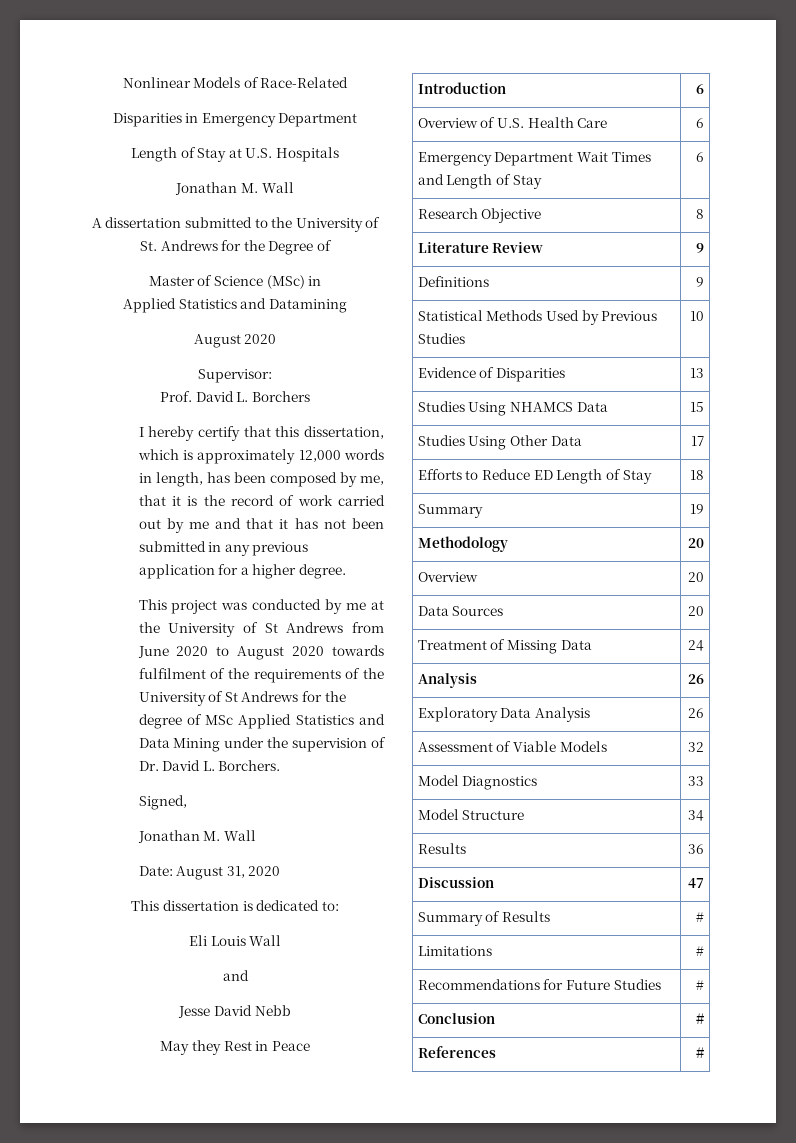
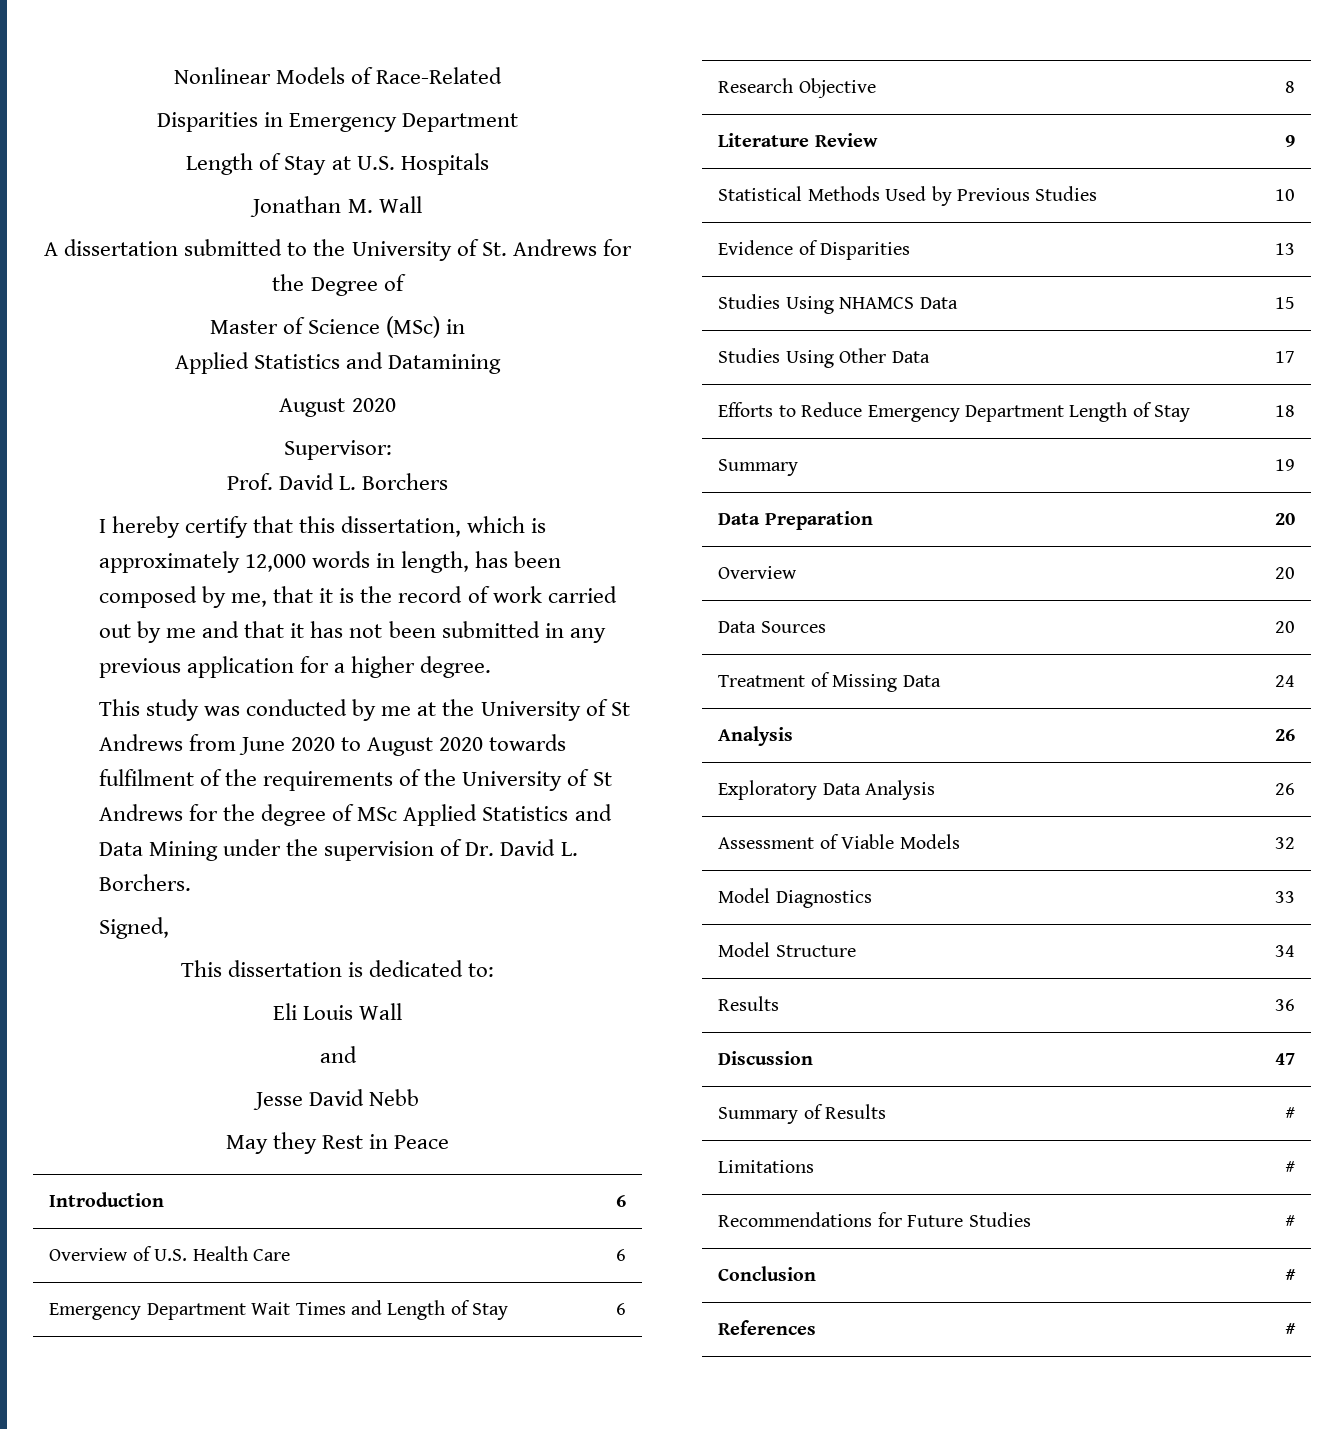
- This project was conducted by me at the University of St Andrews from June 2020 to August 2020 towards fulfilment of the requirements of the University of St Andrews for the degree of MSc Applied Statistics and Data Mining under the supervision of Dr. David L. Borchers.
+ This study was conducted by me at the University of St Andrews from June 2020 to August 2020 towards fulfilment of the requirements of the University of St Andrews for the degree of MSc Applied Statistics and Data Mining under the supervision of Dr. David L. Borchers.
  Signed,
- Jonathan M. Wall
- Date: August 31, 2020
- Definitions | 9
- Efforts to Reduce ED Length of Stay | 18
+ Efforts to Reduce Emergency Department Length of Stay | 18
- Methodology | 20
+ Data Preparation | 20

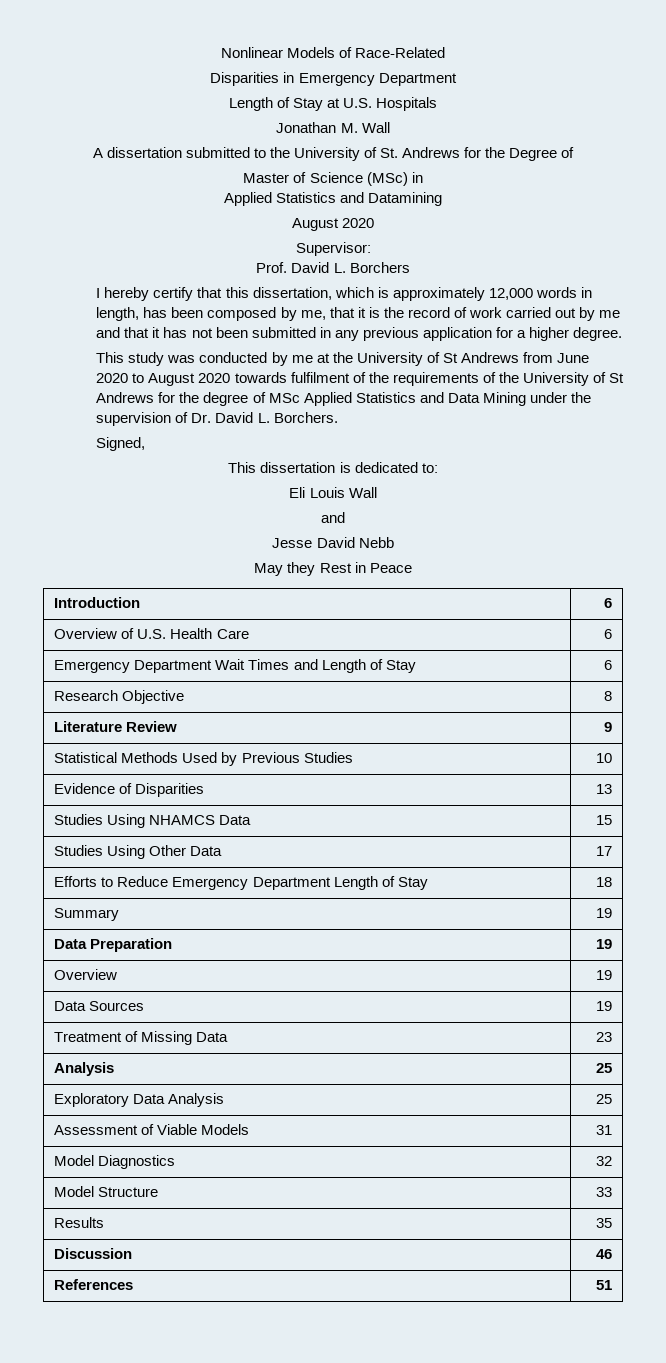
- Data Preparation | 20
+ Data Preparation | 19
- Overview | 20
+ Overview | 19
- Data Sources | 20
+ Data Sources | 19
- Treatment of Missing Data | 24
- Analysis | 26
+ Treatment of Missing Data | 23
+ Analysis | 25
- Exploratory Data Analysis | 26
+ Exploratory Data Analysis | 25
- Assessment of Viable Models | 32
+ Assessment of Viable Models | 31
- Model Diagnostics | 33
+ Model Diagnostics | 32
- Model Structure | 34
- Results | 36
+ Model Structure | 33
+ Results | 35
- Discussion | 47
- Summary of Results | #
- Limitations | #
- Recommendations for Future Studies | #
- Conclusion | #
+ Discussion | 46
- References | #
+ References | 51

